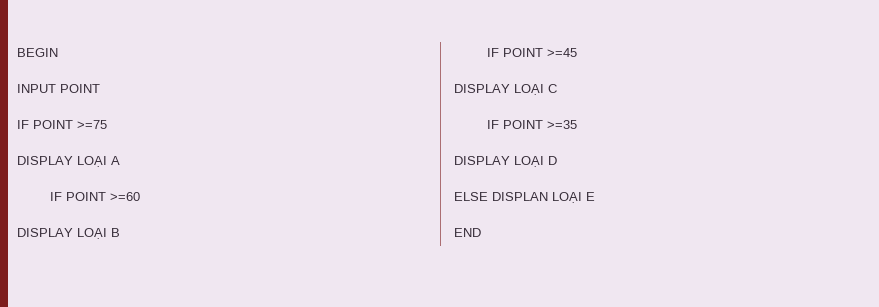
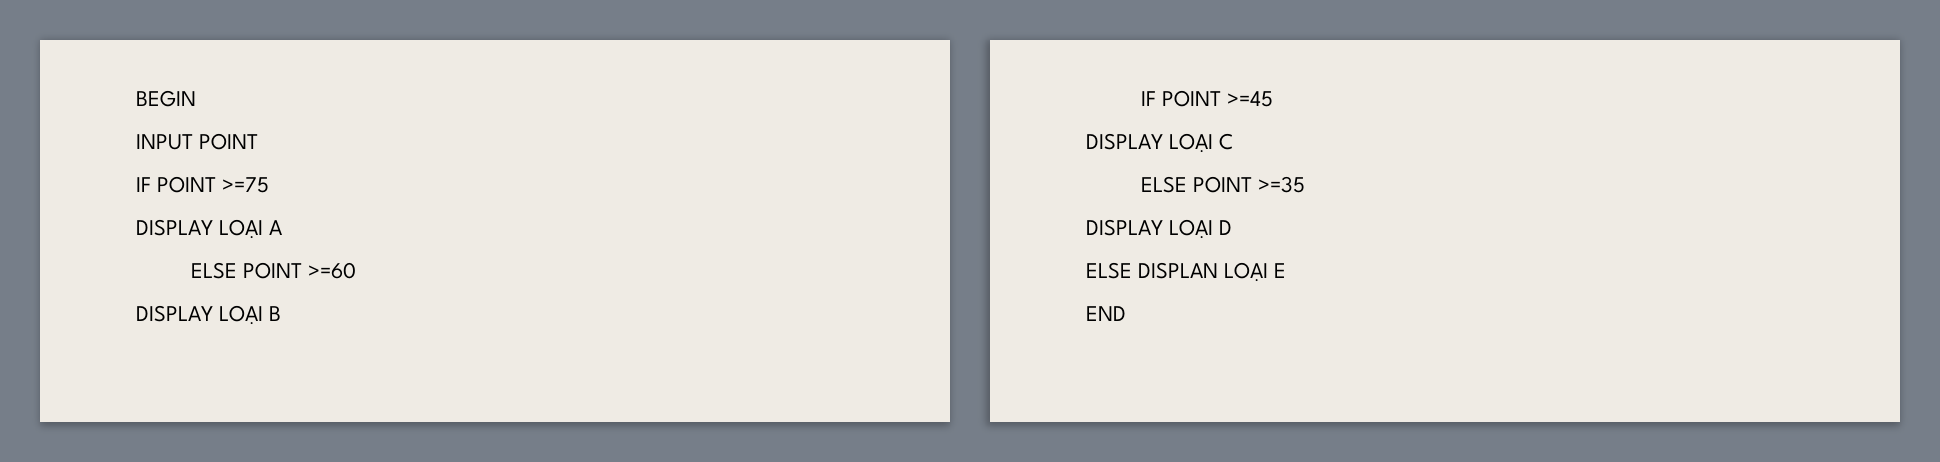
- IF POINT >=60
+ ELSE POINT >=60
- IF POINT >=35
+ ELSE POINT >=35

